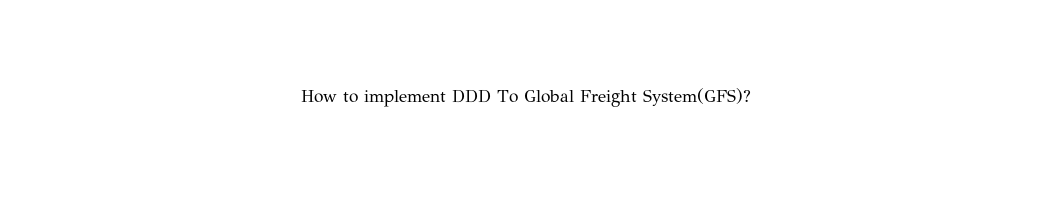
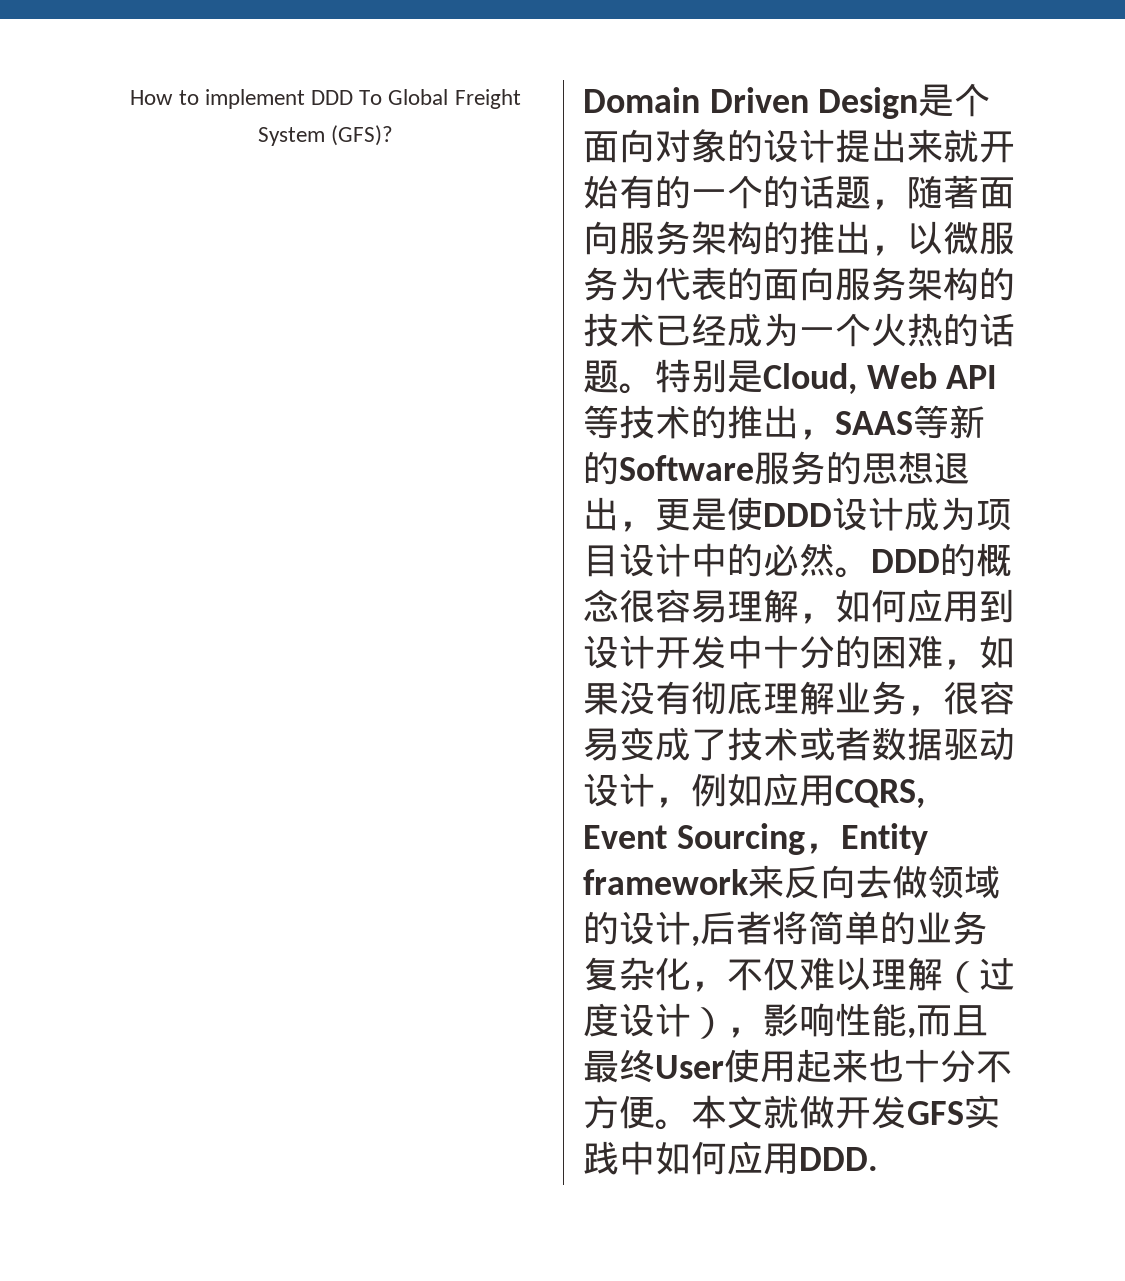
- How to implement DDD To Global Freight System(GFS)?
+ How to implement DDD To Global Freight System (GFS)?
+ Domain Driven Design是个面向对象的设计提出来就开始有的一个的话题，随著面向服务架构的推出，以微服务为代表的面向服务架构的技术已经成为一个火热的话题。特别是Cloud, Web API等技术的推出，SAAS等新的Software服务的思想退出，更是使DDD设计成为项目设计中的必然。DDD的概念很容易理解，如何应用到设计开发中十分的困难，如果没有彻底理解业务，很容易变成了技术或者数据驱动设计，例如应用CQRS, Event Sourcing，Entity framework来反向去做领域的设计,后者将简单的业务复杂化，不仅难以理解（过度设计），影响性能,而且最终User使用起来也十分不方便。本文就做开发GFS实践中如何应用DDD.

